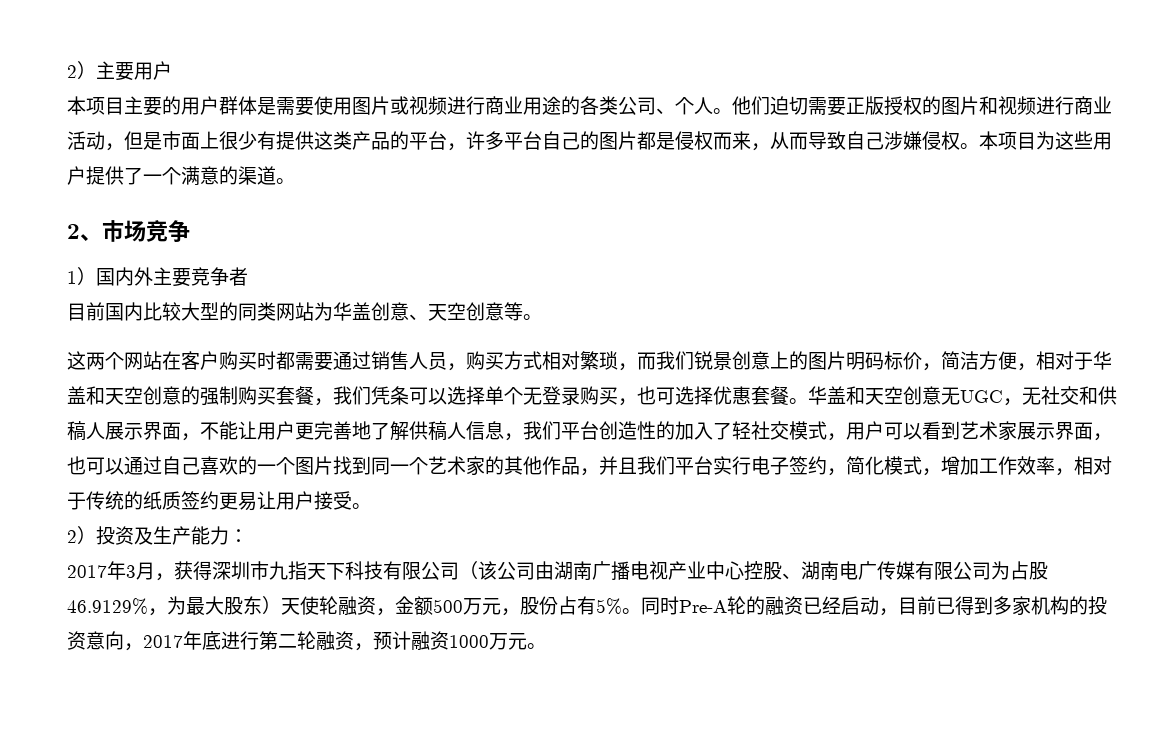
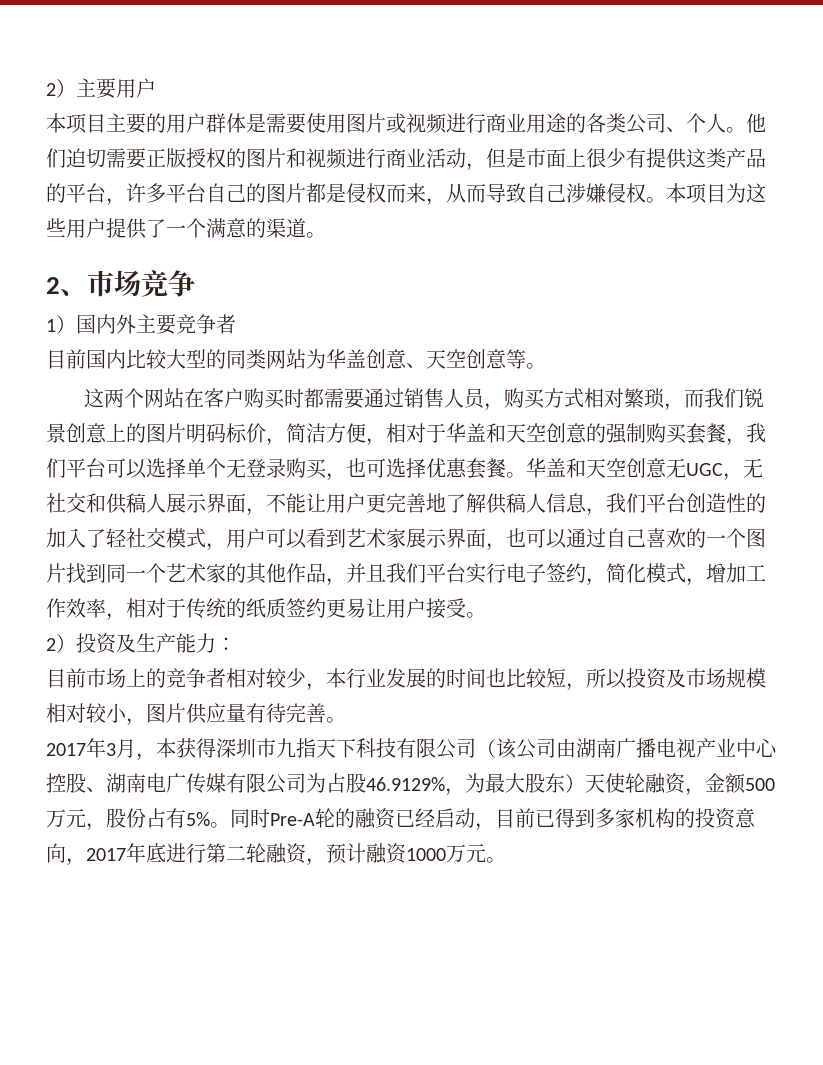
- 这两个网站在客户购买时都需要通过销售人员，购买方式相对繁琐，而我们锐景创意上的图片明码标价，简洁方便，相对于华盖和天空创意的强制购买套餐，我们凭条可以选择单个无登录购买，也可选择优惠套餐。
+ 这两个网站在客户购买时都需要通过销售人员，购买方式相对繁琐，而我们锐景创意上的图片明码标价，简洁方便，相对于华盖和天空创意的强制购买套餐，我们平台可以选择单个无登录购买，也可选择优惠套餐。
+ 目前市场上的竞争者相对较少，本行业发展的时间也比较短，所以投资及市场规模相对较小，图片供应量有待完善。
- 2017年3月，获得深圳市九指天下科技有限公司（该公司由湖南广播电视产业中心控股、湖南电广传媒有限公司为占股46.9129%，为最大股东）天使轮融资，金额500万元，股份占有5%。
+ 2017年3月，本获得深圳市九指天下科技有限公司（该公司由湖南广播电视产业中心控股、湖南电广传媒有限公司为占股46.9129%，为最大股东）天使轮融资，金额500万元，股份占有5%。

